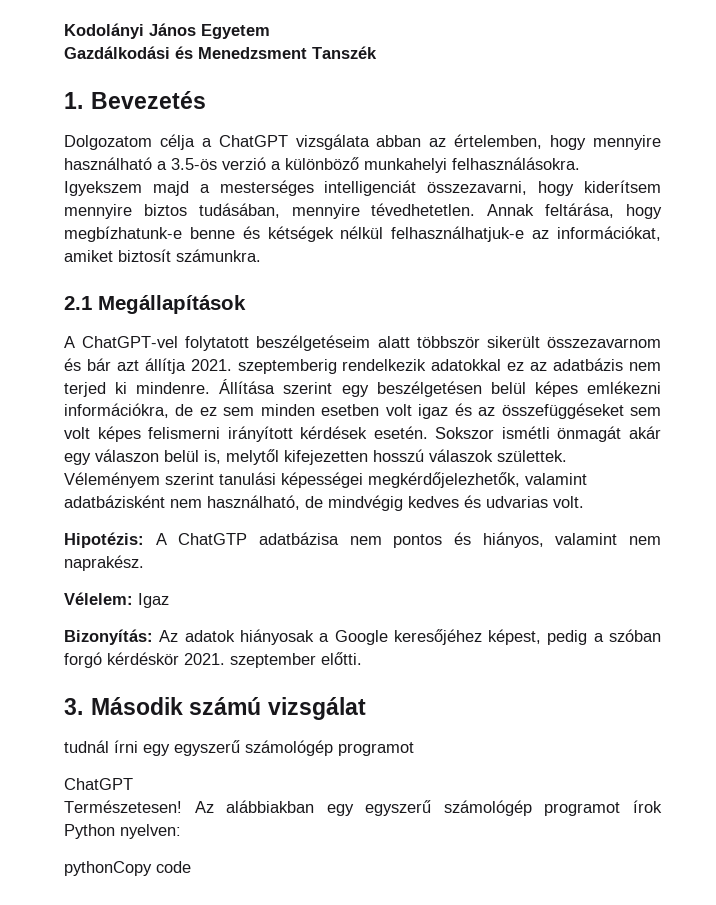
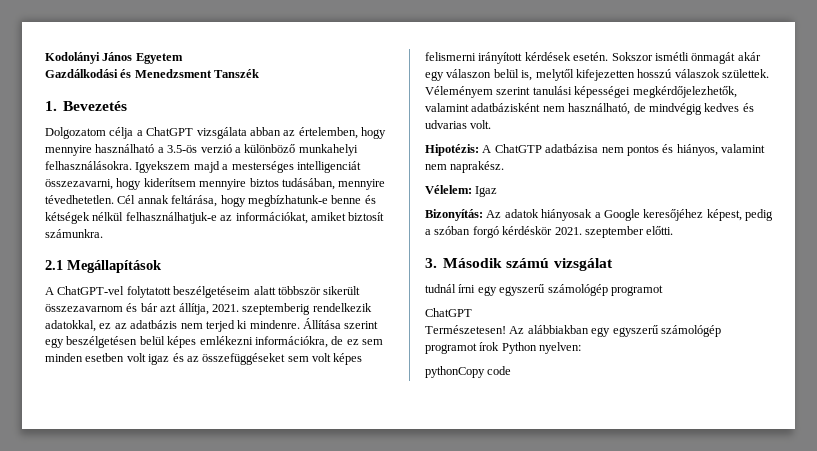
- Annak feltárása, hogy megbízhatunk-e benne és kétségek nélkül felhasználhatjuk-e az információkat, amiket biztosít számunkra.
+ Cél annak feltárása, hogy megbízhatunk-e benne és kétségek nélkül felhasználhatjuk-e az információkat, amiket biztosít számunkra.
- A ChatGPT-vel folytatott beszélgetéseim alatt többször sikerült összezavarnom és bár azt állítja 2021. szeptemberig rendelkezik adatokkal ez az adatbázis nem terjed ki mindenre.
+ A ChatGPT-vel folytatott beszélgetéseim alatt többször sikerült összezavarnom és bár azt állítja, 2021. szeptemberig rendelkezik adatokkal, ez az adatbázis nem terjed ki mindenre.

